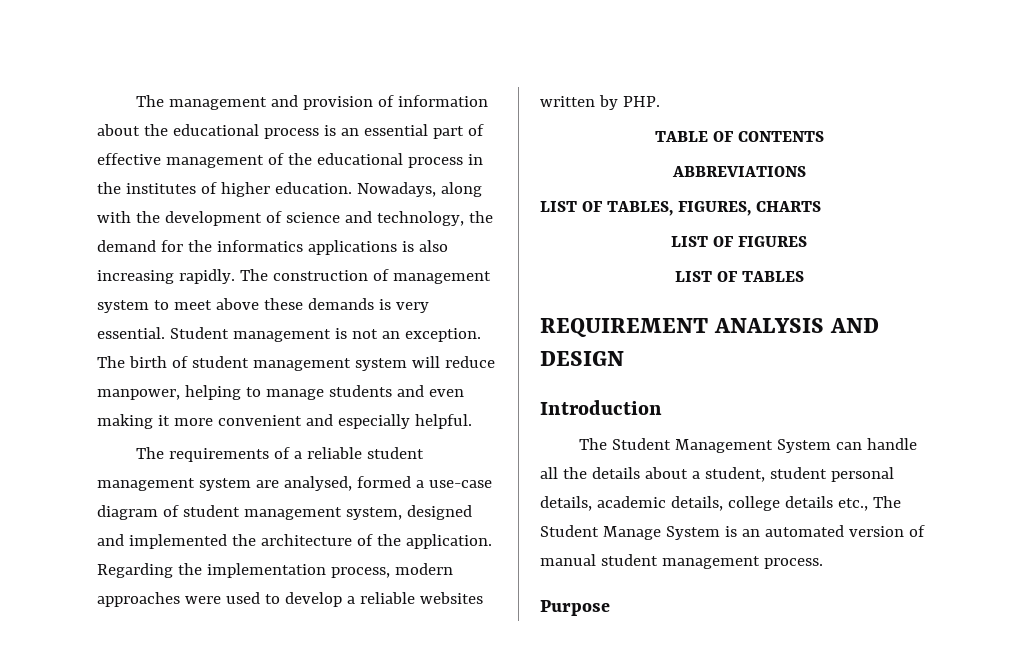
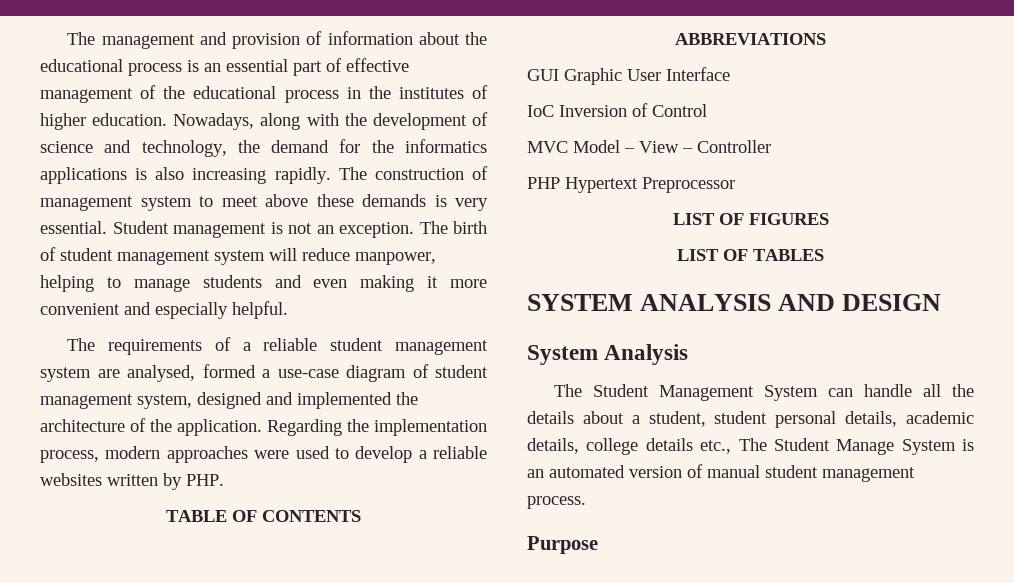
- LIST OF TABLES, FIGURES, CHARTS
+ GUI Graphic User Interface
+ IoC Inversion of Control
+ MVC Model – View – Controller
+ PHP Hypertext Preprocessor
- REQUIREMENT ANALYSIS AND DESIGN
+ SYSTEM ANALYSIS AND DESIGN
- Introduction
+ System Analysis

